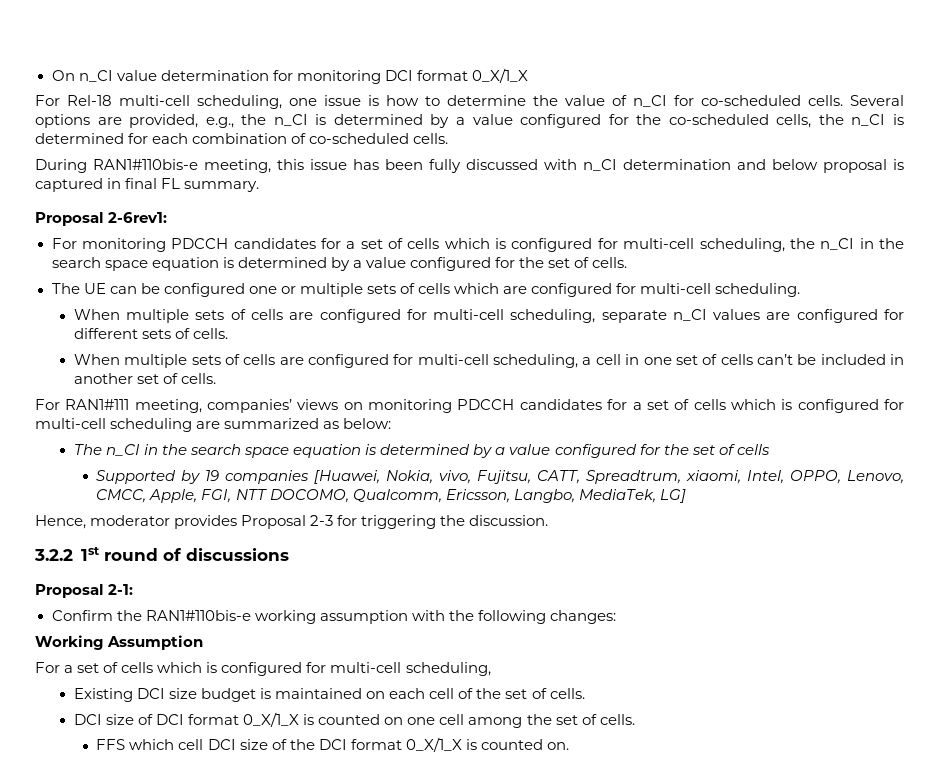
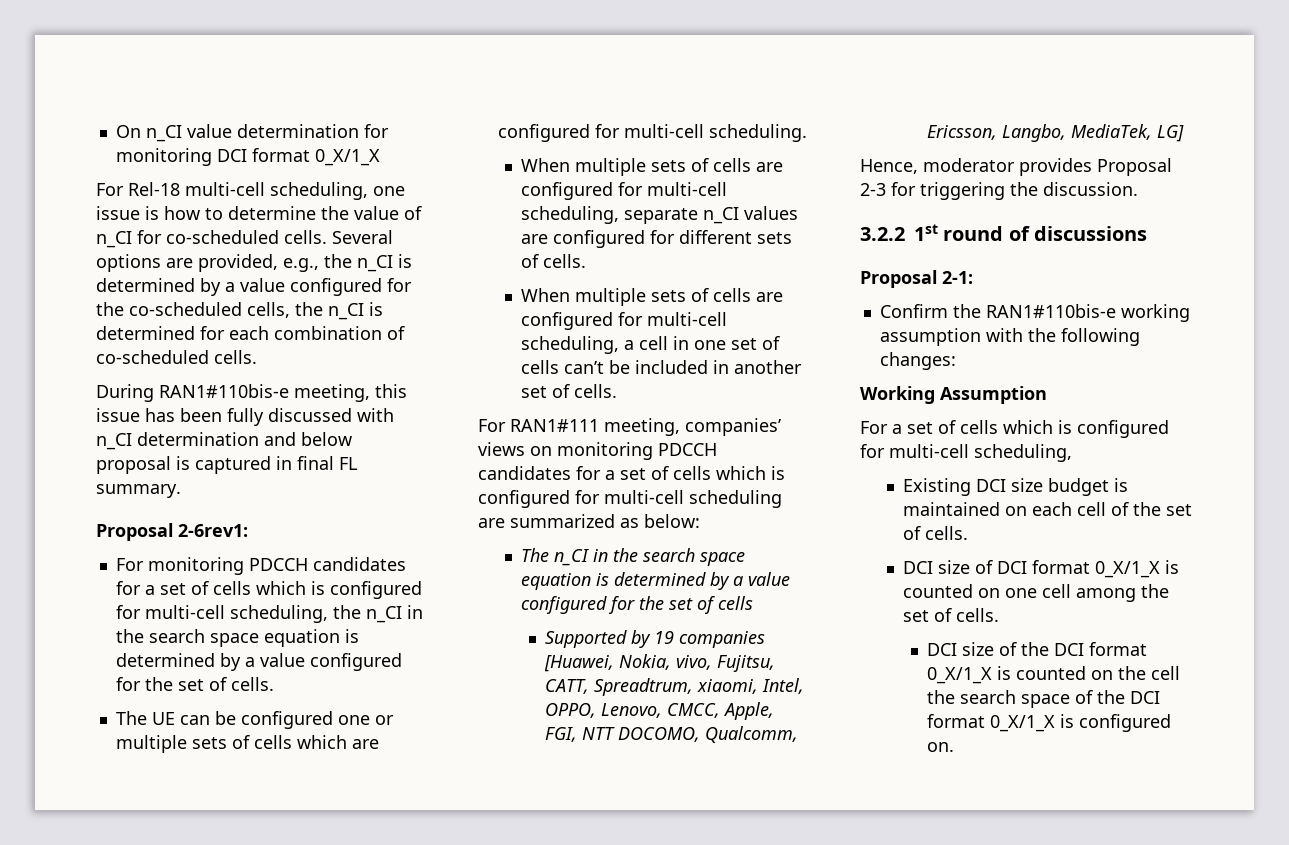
- FFS which cell DCI size of the DCI format 0_X/1_X is counted on.
+ DCI size of the DCI format 0_X/1_X is counted on the cell the search space of the DCI format 0_X/1_X is configured on.

